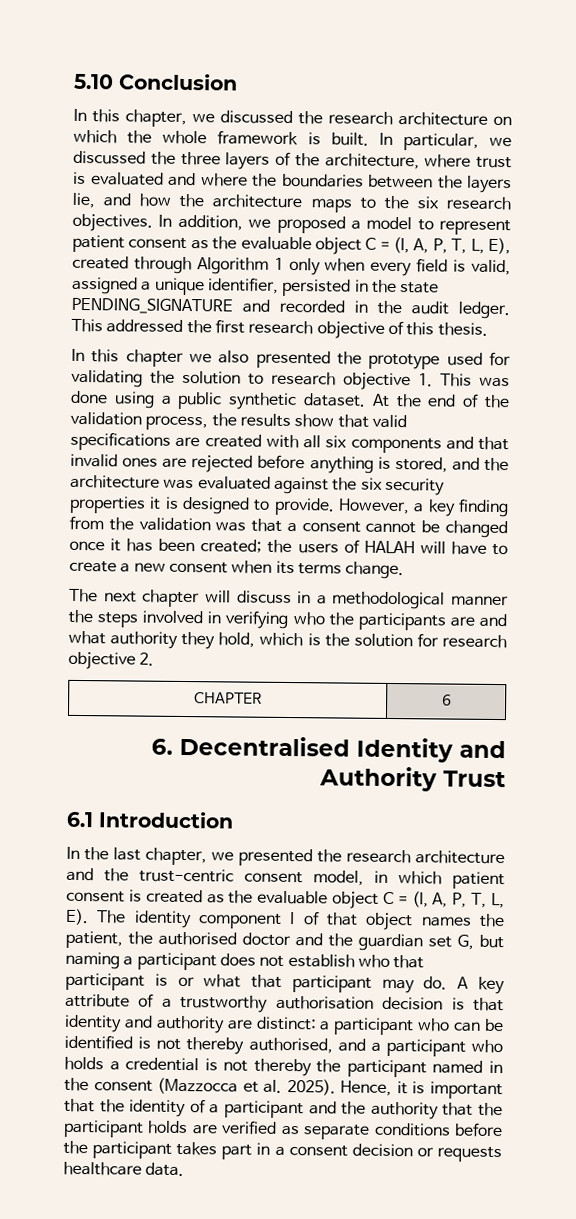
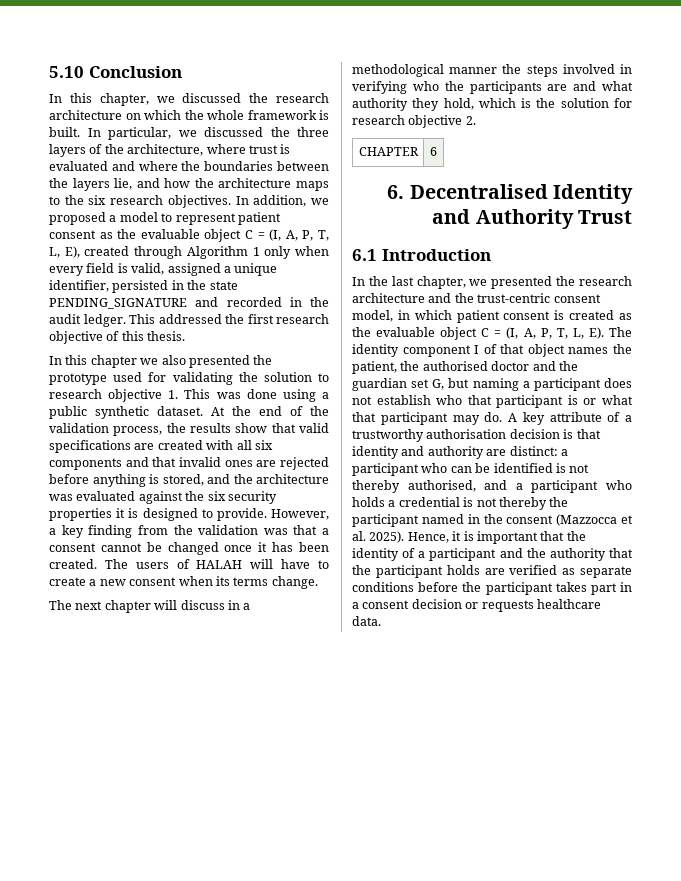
- However, a key finding from the validation was that a consent cannot be changed once it has been created; the users of HALAH will have to create a new consent when its terms change.
+ However, a key finding from the validation was that a consent cannot be changed once it has been created. The users of HALAH will have to create a new consent when its terms change.

